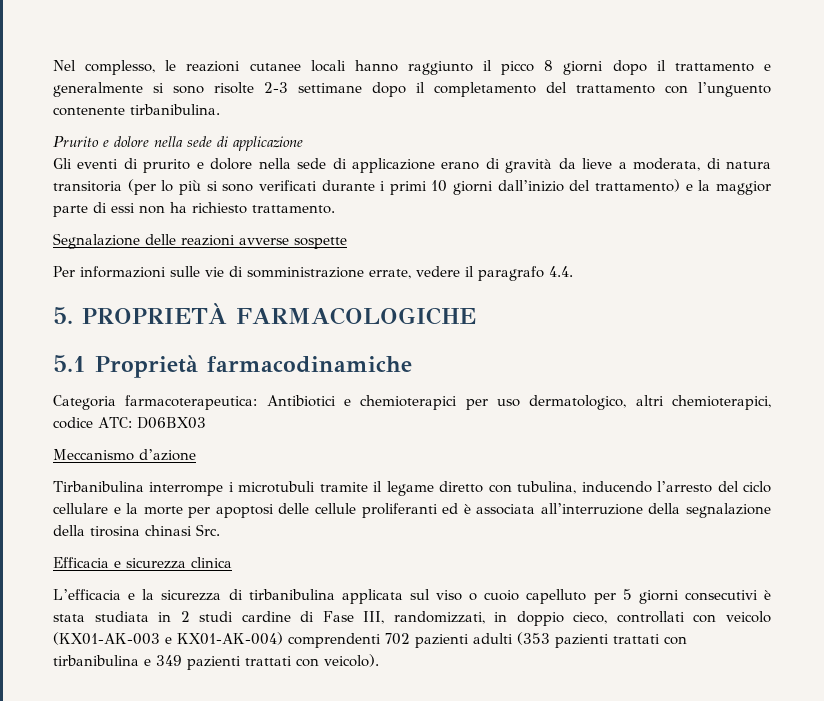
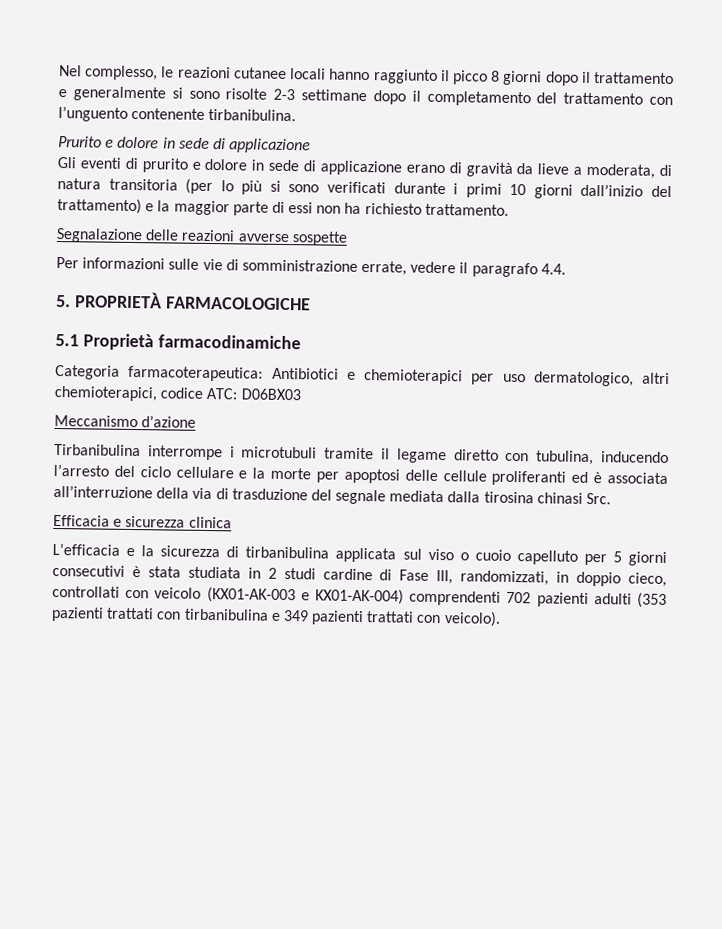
- Prurito e dolore nella sede di applicazione
+ Prurito e dolore in sede di applicazione
- Gli eventi di prurito e dolore nella sede di applicazione erano di gravità da lieve a moderata, di natura transitoria (per lo più si sono verificati durante i primi 10 giorni dall’inizio del trattamento) e la maggior parte di essi non ha richiesto trattamento.
+ Gli eventi di prurito e dolore in sede di applicazione erano di gravità da lieve a moderata, di natura transitoria (per lo più si sono verificati durante i primi 10 giorni dall’inizio del trattamento) e la maggior parte di essi non ha richiesto trattamento.
- Tirbanibulina interrompe i microtubuli tramite il legame diretto con tubulina, inducendo l’arresto del ciclo cellulare e la morte per apoptosi delle cellule proliferanti ed è associata all’interruzione della segnalazione della tirosina chinasi Src.
+ Tirbanibulina interrompe i microtubuli tramite il legame diretto con tubulina, inducendo l’arresto del ciclo cellulare e la morte per apoptosi delle cellule proliferanti ed è associata all’interruzione della via di trasduzione del segnale mediata dalla tirosina chinasi Src.

